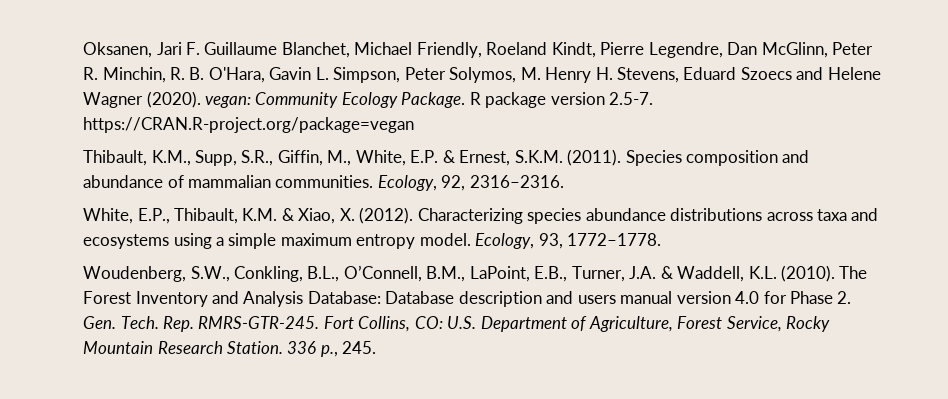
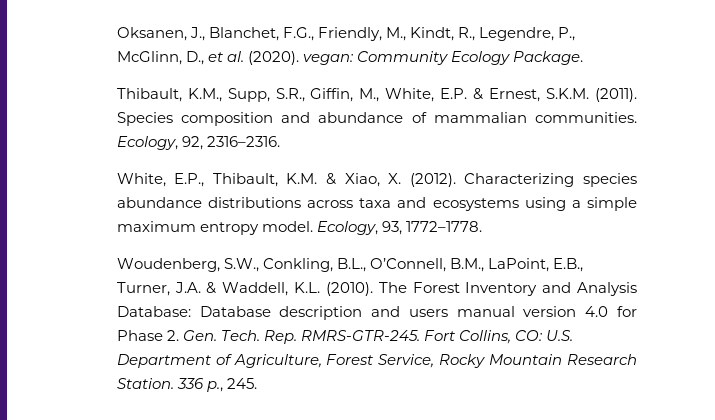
- Oksanen, Jari F. Guillaume Blanchet, Michael Friendly, Roeland Kindt, Pierre Legendre, Dan McGlinn, Peter R. Minchin, R. B. O'Hara, Gavin L. Simpson, Peter Solymos, M. Henry H. Stevens, Eduard Szoecs and Helene Wagner (2020). vegan: Community Ecology Package. R package version 2.5-7. https://CRAN.R-project.org/package=vegan
+ Oksanen, J., Blanchet, F.G., Friendly, M., Kindt, R., Legendre, P., McGlinn, D., et al. (2020). vegan: Community Ecology Package.

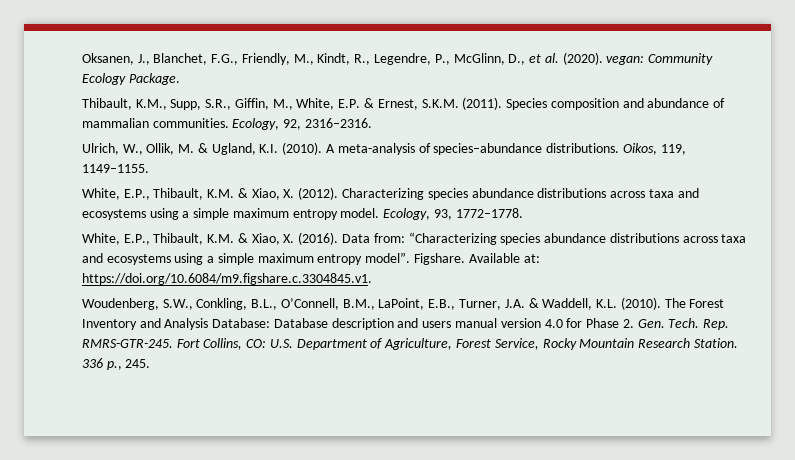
+ Ulrich, W., Ollik, M. & Ugland, K.I. (2010). A meta-analysis of species–abundance distributions. Oikos, 119, 1149–1155.
+ White, E.P., Thibault, K.M. & Xiao, X. (2016). Data from: “Characterizing species abundance distributions across taxa and ecosystems using a simple maximum entropy model”. Figshare. Available at: https://doi.org/10.6084/m9.figshare.c.3304845.v1.

